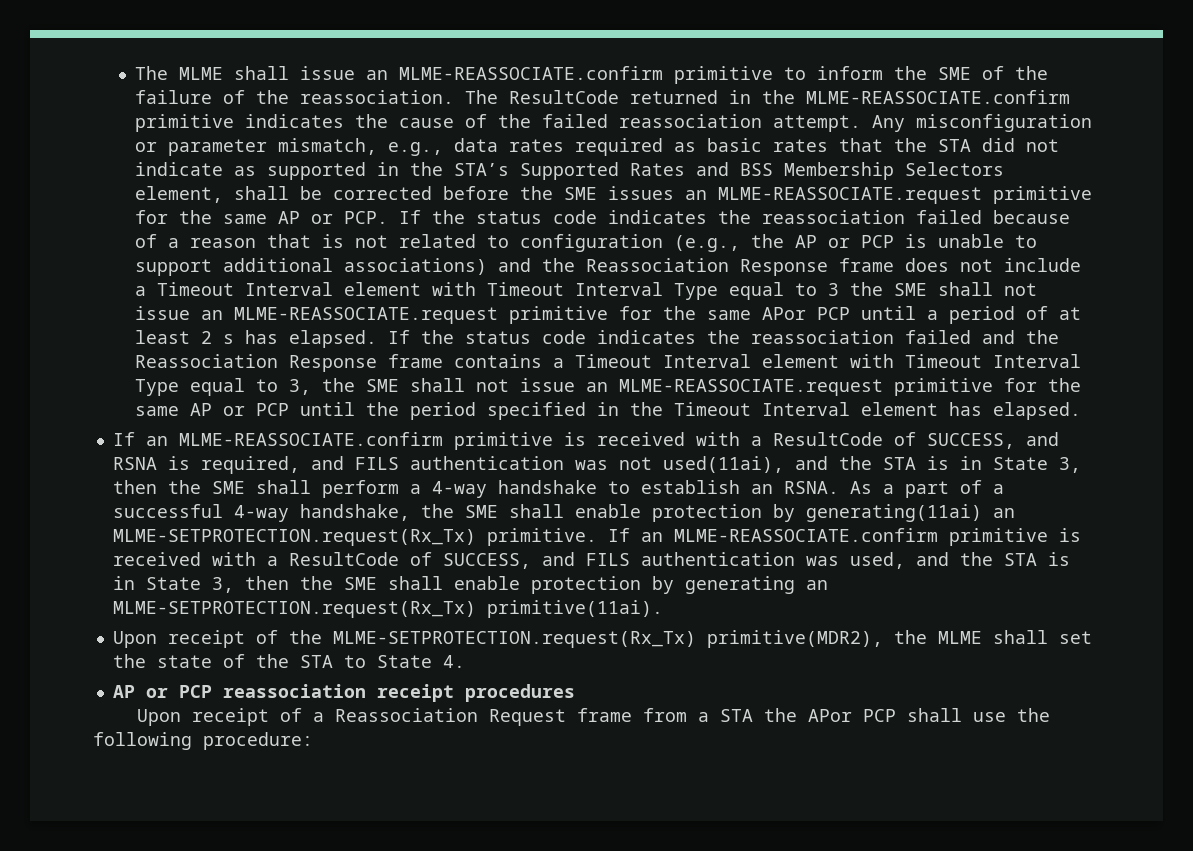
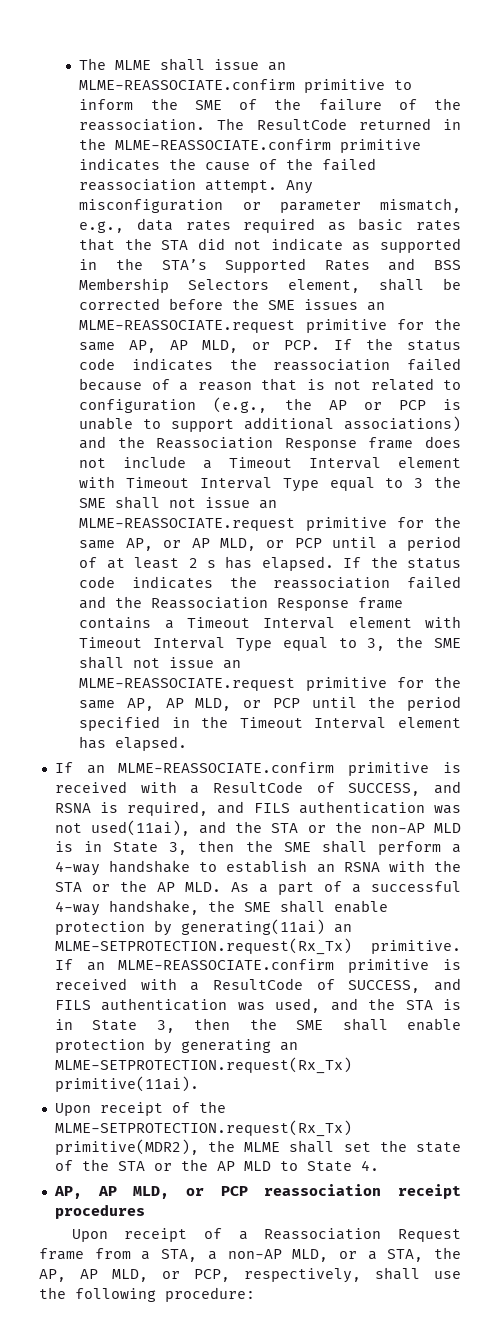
- Any misconfiguration or parameter mismatch, e.g., data rates required as basic rates that the STA did not indicate as supported in the STA’s Supported Rates and BSS Membership Selectors element, shall be corrected before the SME issues an MLME-REASSOCIATE.request primitive for the same AP or PCP. If the status code indicates the reassociation failed because of a reason that is not related to configuration (e.g., the AP or PCP is unable to support additional associations) and the Reassociation Response frame does not include a Timeout Interval element with Timeout Interval Type equal to 3 the SME shall not issue an MLME-REASSOCIATE.request primitive for the same APor PCP until a period of at least 2 s has elapsed.
+ Any misconfiguration or parameter mismatch, e.g., data rates required as basic rates that the STA did not indicate as supported in the STA’s Supported Rates and BSS Membership Selectors element, shall be corrected before the SME issues an MLME-REASSOCIATE.request primitive for the same AP, AP MLD, or PCP. If the status code indicates the reassociation failed because of a reason that is not related to configuration (e.g., the AP or PCP is unable to support additional associations) and the Reassociation Response frame does not include a Timeout Interval element with Timeout Interval Type equal to 3 the SME shall not issue an MLME-REASSOCIATE.request primitive for the same AP, or AP MLD, or PCP until a period of at least 2 s has elapsed.
- If the status code indicates the reassociation failed and the Reassociation Response frame contains a Timeout Interval element with Timeout Interval Type equal to 3, the SME shall not issue an MLME-REASSOCIATE.request primitive for the same AP or PCP until the period specified in the Timeout Interval element has elapsed.
+ If the status code indicates the reassociation failed and the Reassociation Response frame contains a Timeout Interval element with Timeout Interval Type equal to 3, the SME shall not issue an MLME-REASSOCIATE.request primitive for the same AP, AP MLD, or PCP until the period specified in the Timeout Interval element has elapsed.
- If an MLME-REASSOCIATE.confirm primitive is received with a ResultCode of SUCCESS, and RSNA is required, and FILS authentication was not used(11ai), and the STA is in State 3, then the SME shall perform a 4-way handshake to establish an RSNA. As a part of a successful 4-way handshake, the SME shall enable protection by generating(11ai) an MLME-SETPROTECTION.request(Rx_Tx) primitive.
+ If an MLME-REASSOCIATE.confirm primitive is received with a ResultCode of SUCCESS, and RSNA is required, and FILS authentication was not used(11ai), and the STA or the non-AP MLD is in State 3, then the SME shall perform a 4-way handshake to establish an RSNA with the STA or the AP MLD. As a part of a successful 4-way handshake, the SME shall enable protection by generating(11ai) an MLME-SETPROTECTION.request(Rx_Tx) primitive.
- Upon receipt of the MLME-SETPROTECTION.request(Rx_Tx) primitive(MDR2), the MLME shall set the state of the STA to State 4.
+ Upon receipt of the MLME-SETPROTECTION.request(Rx_Tx) primitive(MDR2), the MLME shall set the state of the STA or the AP MLD to State 4.
- AP or PCP reassociation receipt procedures
+ AP, AP MLD, or PCP reassociation receipt procedures
- Upon receipt of a Reassociation Request frame from a STA the APor PCP shall use the following procedure:
+ Upon receipt of a Reassociation Request frame from a STA, a non-AP MLD, or a STA, the AP, AP MLD, or PCP, respectively, shall use the following procedure:

